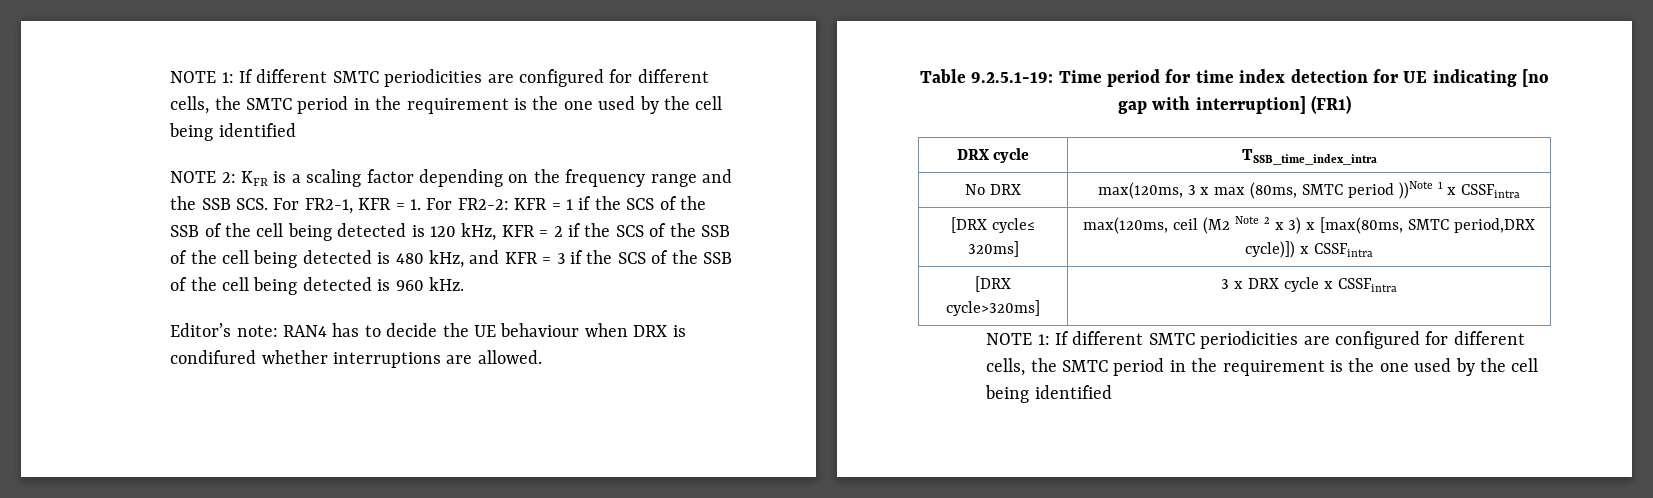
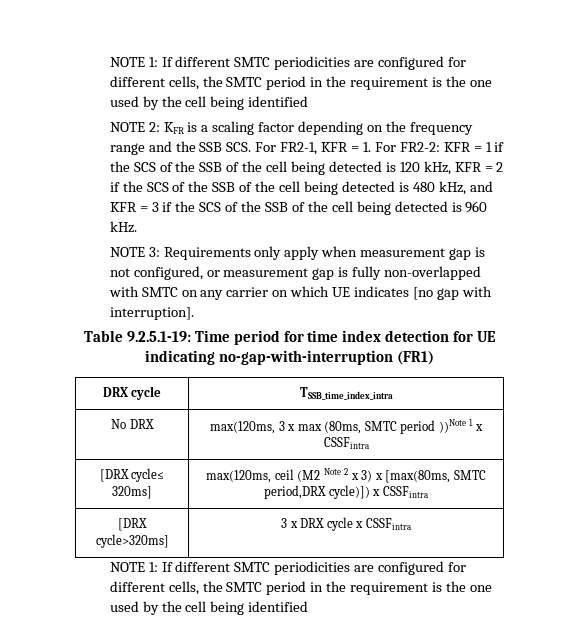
- Editor’s note: RAN4 has to decide the UE behaviour when DRX is condifured whether interruptions are allowed.
+ NOTE 3: Requirements only apply when measurement gap is not configured, or measurement gap is fully non-overlapped with SMTC on any carrier on which UE indicates [no gap with interruption].
- Table 9.2.5.1-19: Time period for time index detection for UE indicating [no gap with interruption] (FR1)
+ Table 9.2.5.1-19: Time period for time index detection for UE indicating no-gap-with-interruption (FR1)

